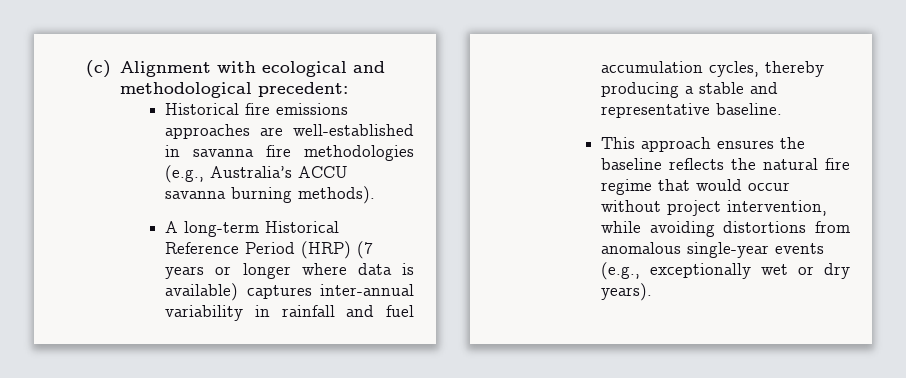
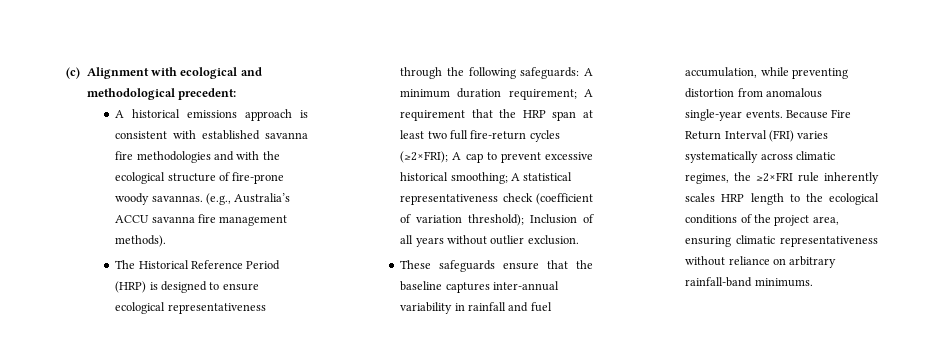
- Historical fire emissions approaches are well-established in savanna fire methodologies (e.g., Australia’s ACCU savanna burning methods).
+ A historical emissions approach is consistent with established savanna fire methodologies and with the ecological structure of fire-prone woody savannas. (e.g., Australia’s ACCU savanna fire management methods).
- A long-term Historical Reference Period (HRP) (7 years or longer where data is available) captures inter-annual variability in rainfall and fuel accumulation cycles, thereby producing a stable and representative baseline.
- This approach ensures the baseline reflects the natural fire regime that would occur without project intervention, while avoiding distortions from anomalous single-year events (e.g., exceptionally wet or dry years).
+ The Historical Reference Period (HRP) is designed to ensure ecological representativeness through the following safeguards: A minimum duration requirement; A requirement that the HRP span at least two full fire-return cycles (≥2×FRI); A cap to prevent excessive historical smoothing; A statistical representativeness check (coefficient of variation threshold); Inclusion of all years without outlier exclusion.
+ These safeguards ensure that the baseline captures inter-annual variability in rainfall and fuel accumulation, while preventing distortion from anomalous single-year events. Because Fire Return Interval (FRI) varies systematically across climatic regimes, the ≥2×FRI rule inherently scales HRP length to the ecological conditions of the project area, ensuring climatic representativeness without reliance on arbitrary rainfall-band minimums.

